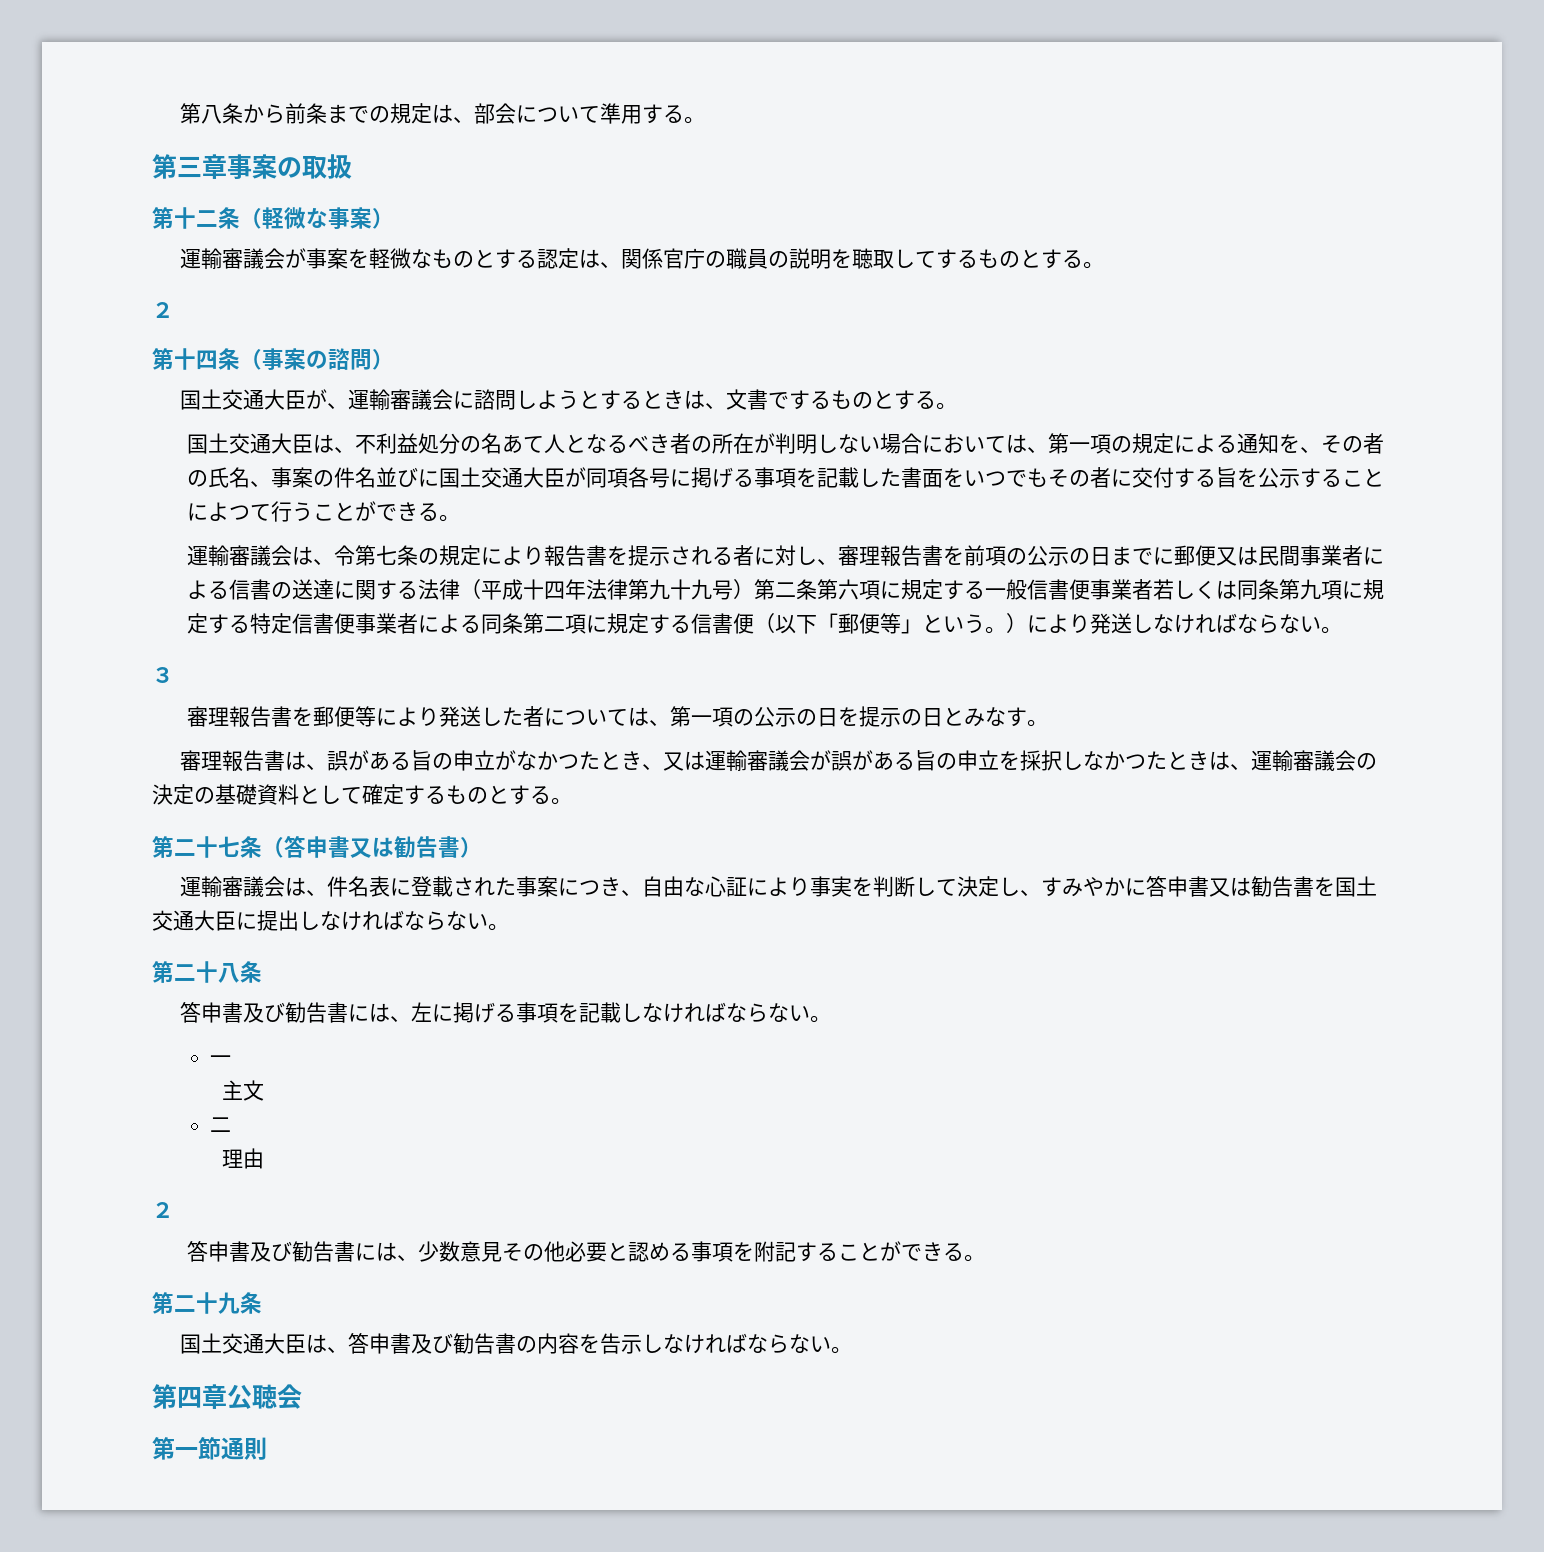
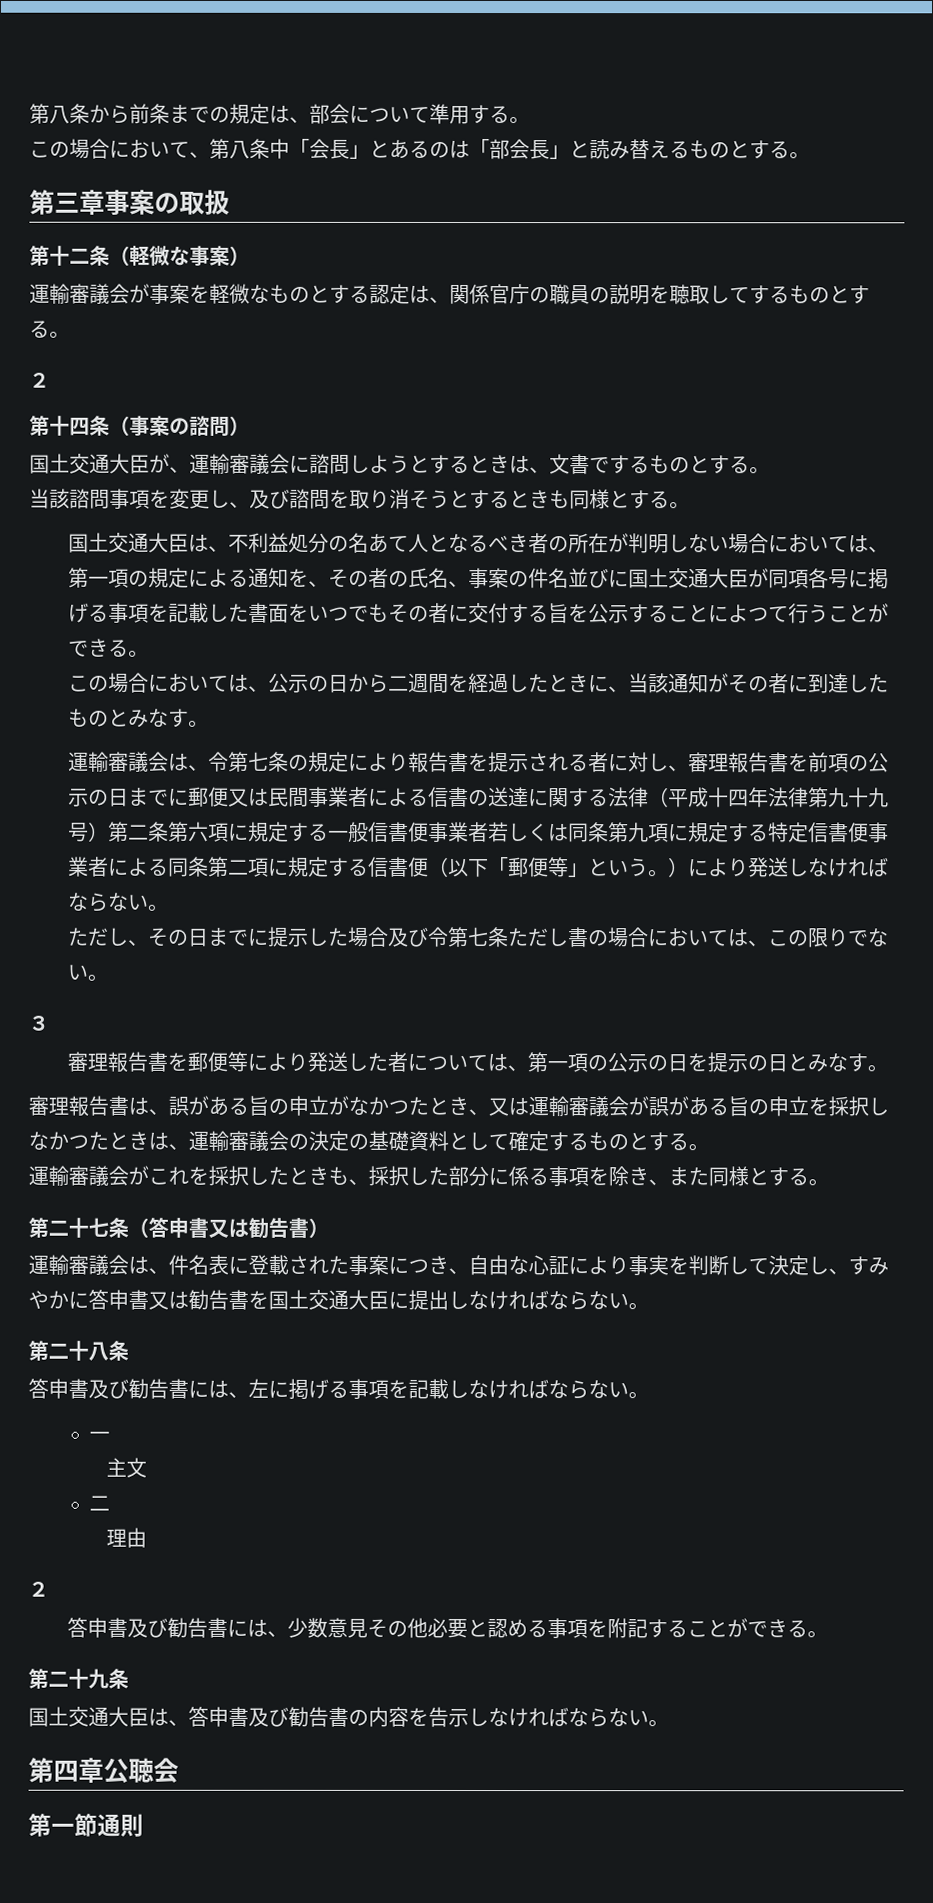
+ この場合において、第八条中「会長」とあるのは「部会長」と読み替えるものとする。
+ 当該諮問事項を変更し、及び諮問を取り消そうとするときも同様とする。
+ この場合においては、公示の日から二週間を経過したときに、当該通知がその者に到達したものとみなす。
+ ただし、その日までに提示した場合及び令第七条ただし書の場合においては、この限りでない。
+ 運輸審議会がこれを採択したときも、採択した部分に係る事項を除き、また同様とする。

